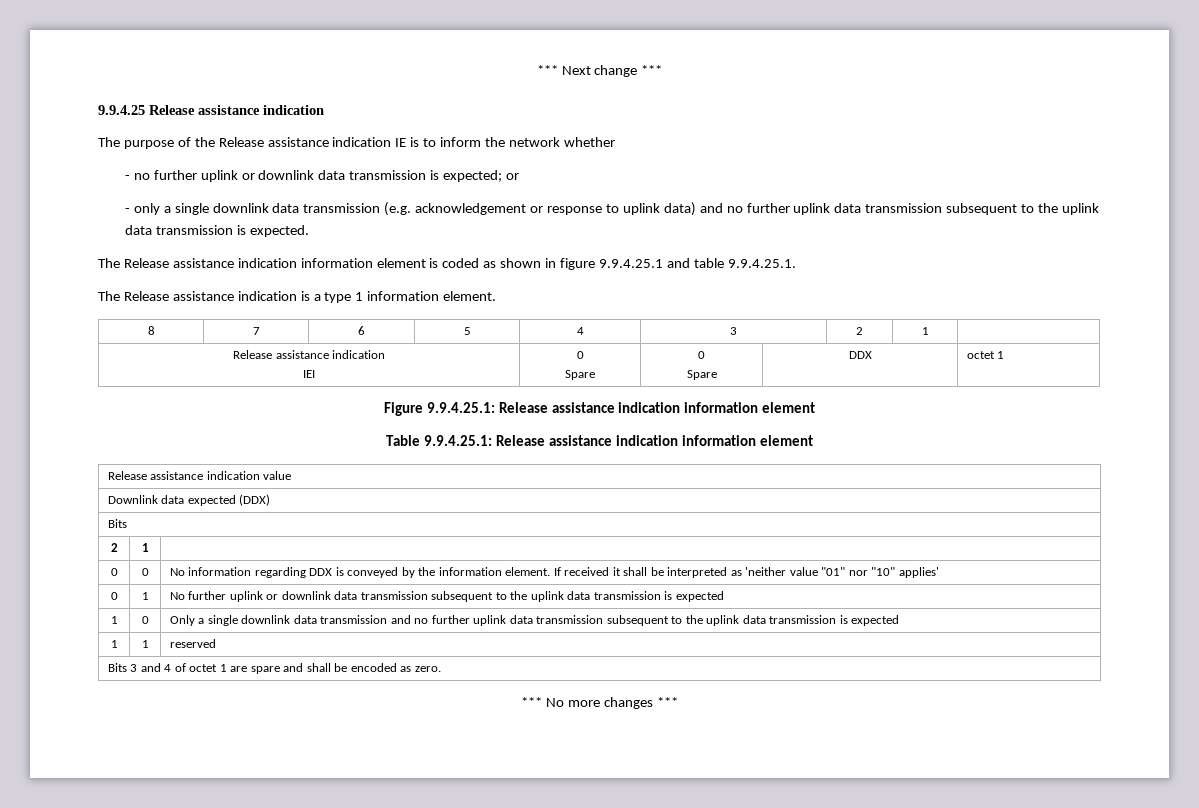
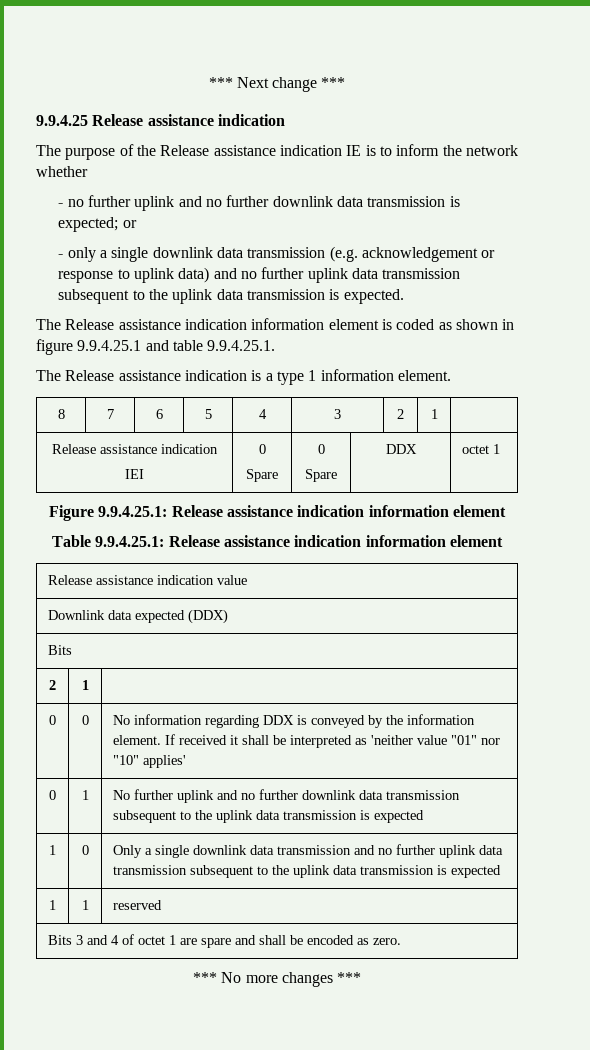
- - no further uplink or downlink data transmission is expected; or
+ - no further uplink and no further downlink data transmission is expected; or
- 0 | 1 | No further uplink or downlink data transmission subsequent to the uplink data transmission is expected
+ 0 | 1 | No further uplink and no further downlink data transmission subsequent to the uplink data transmission is expected

